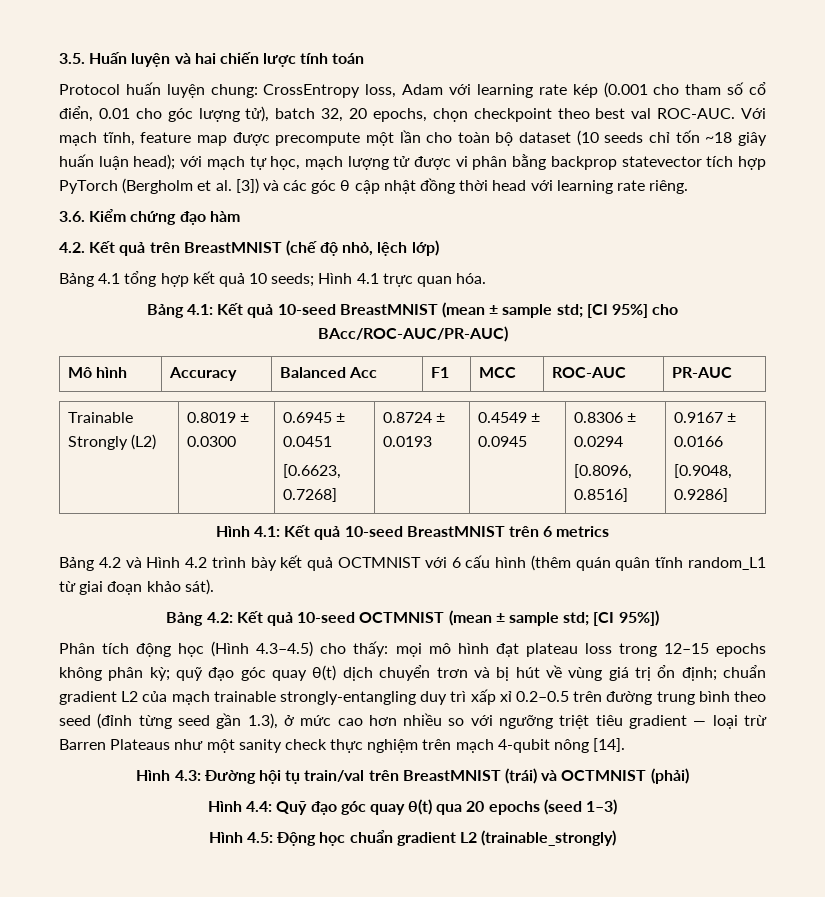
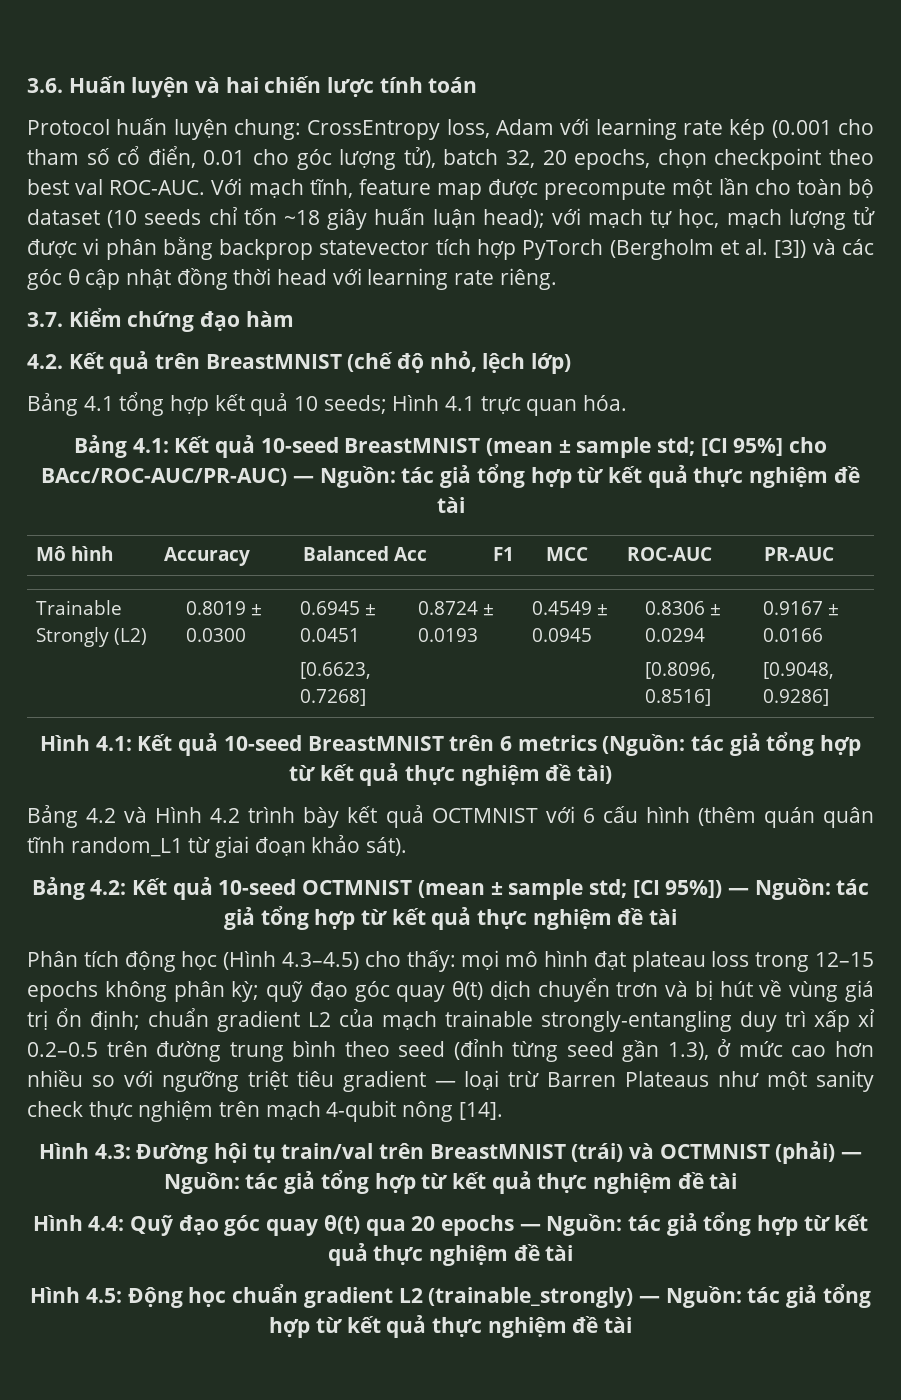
- 3.5. Huấn luyện và hai chiến lược tính toán
+ 3.6. Huấn luyện và hai chiến lược tính toán
- 3.6. Kiểm chứng đạo hàm
+ 3.7. Kiểm chứng đạo hàm
- Bảng 4.1: Kết quả 10-seed BreastMNIST (mean ± sample std; [CI 95%] cho BAcc/ROC-AUC/PR-AUC)
+ Bảng 4.1: Kết quả 10-seed BreastMNIST (mean ± sample std; [CI 95%] cho BAcc/ROC-AUC/PR-AUC) — Nguồn: tác giả tổng hợp từ kết quả thực nghiệm đề tài
- Hình 4.1: Kết quả 10-seed BreastMNIST trên 6 metrics
+ Hình 4.1: Kết quả 10-seed BreastMNIST trên 6 metrics (Nguồn: tác giả tổng hợp từ kết quả thực nghiệm đề tài)
- Bảng 4.2: Kết quả 10-seed OCTMNIST (mean ± sample std; [CI 95%])
+ Bảng 4.2: Kết quả 10-seed OCTMNIST (mean ± sample std; [CI 95%]) — Nguồn: tác giả tổng hợp từ kết quả thực nghiệm đề tài
- Hình 4.3: Đường hội tụ train/val trên BreastMNIST (trái) và OCTMNIST (phải)
+ Hình 4.3: Đường hội tụ train/val trên BreastMNIST (trái) và OCTMNIST (phải) — Nguồn: tác giả tổng hợp từ kết quả thực nghiệm đề tài
- Hình 4.4: Quỹ đạo góc quay θ(t) qua 20 epochs (seed 1–3)
+ Hình 4.4: Quỹ đạo góc quay θ(t) qua 20 epochs — Nguồn: tác giả tổng hợp từ kết quả thực nghiệm đề tài
- Hình 4.5: Động học chuẩn gradient L2 (trainable_strongly)
+ Hình 4.5: Động học chuẩn gradient L2 (trainable_strongly) — Nguồn: tác giả tổng hợp từ kết quả thực nghiệm đề tài

